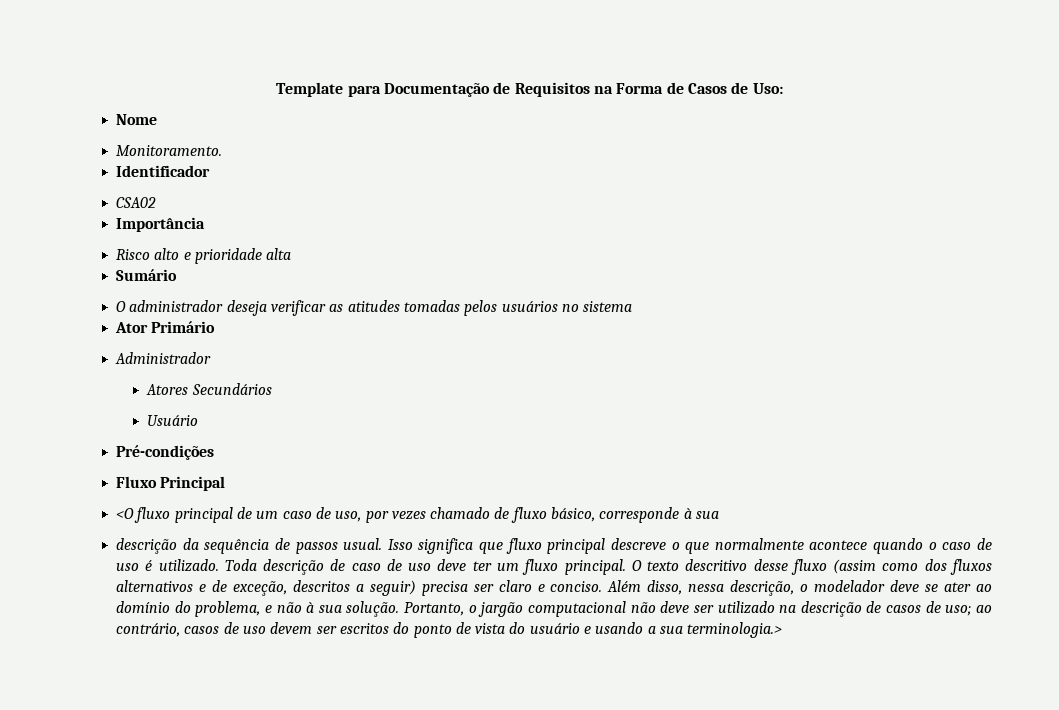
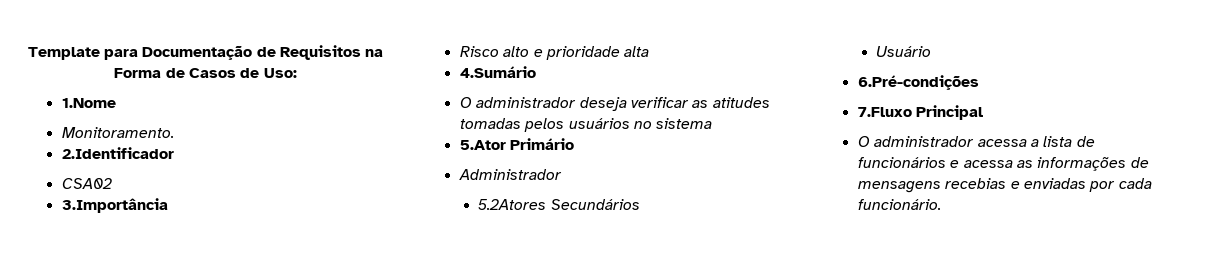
- Nome
+ 1.Nome
- Identificador
+ 2.Identificador
- Importância
+ 3.Importância
- Sumário
+ 4.Sumário
- Ator Primário
+ 5.Ator Primário
- Atores Secundários
+ 5.2Atores Secundários
- Pré-condições
- Fluxo Principal
+ 6.Pré-condições
+ 7.Fluxo Principal
- <O fluxo principal de um caso de uso, por vezes chamado de fluxo básico, corresponde à sua
- descrição da sequência de passos usual. Isso significa que fluxo principal descreve o que normalmente acontece quando o caso de uso é utilizado. Toda descrição de caso de uso deve ter um fluxo principal. O texto descritivo desse fluxo (assim como dos fluxos alternativos e de exceção, descritos a seguir) precisa ser claro e conciso. Além disso, nessa descrição, o modelador deve se ater ao domínio do problema, e não à sua solução. Portanto, o jargão computacional não deve ser utilizado na descrição de casos de uso; ao contrário, casos de uso devem ser escritos do ponto de vista do usuário e usando a sua terminologia.>
+ O administrador acessa a lista de funcionários e acessa as informações de mensagens recebias e enviadas por cada funcionário.

